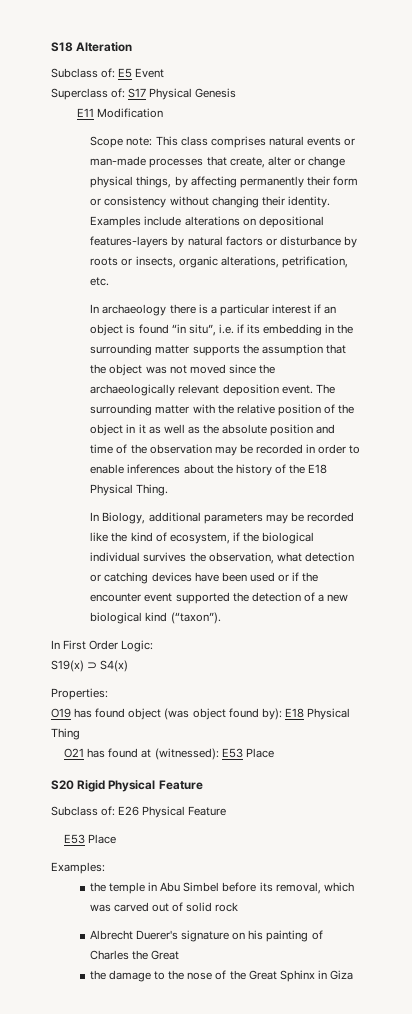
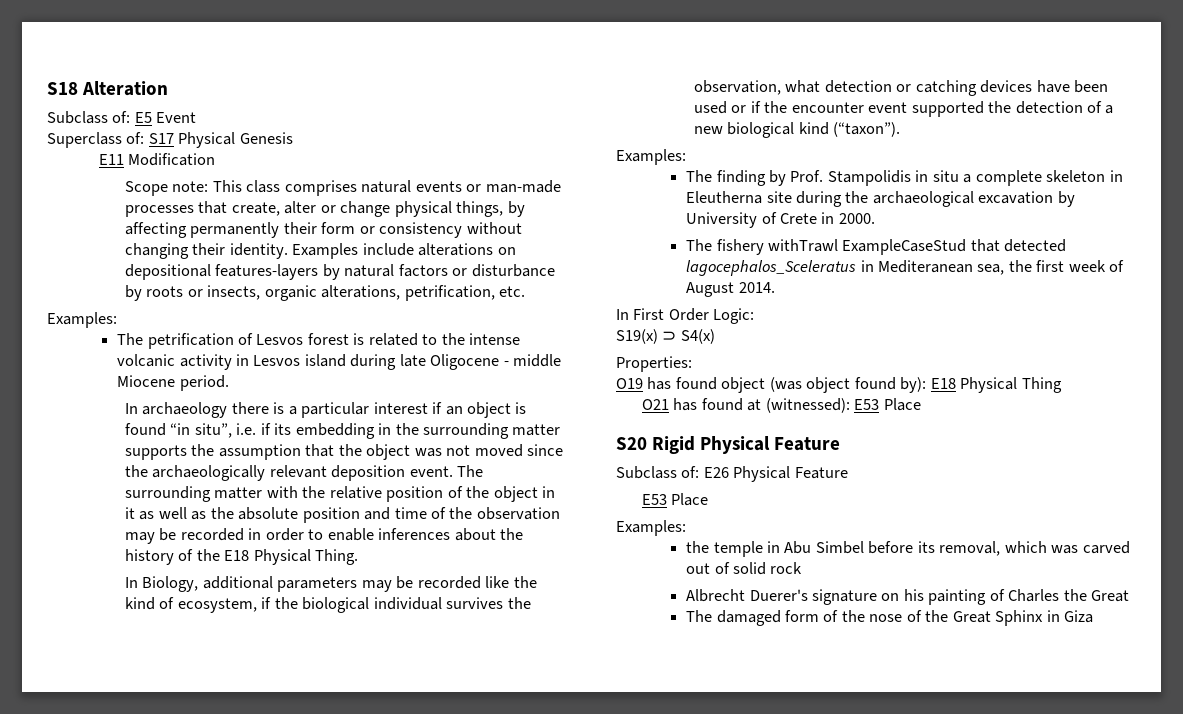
  Examples include alterations on depositional features-layers by natural factors or disturbance by roots or insects, organic alterations, petrification, etc.
+ Examples:
+ The petrification of Lesvos forest is related to the intense volcanic activity in Lesvos island during late Oligocene - middle Miocene period.
  In Biology, additional parameters may be recorded like the kind of ecosystem, if the biological individual survives the observation, what detection or catching devices have been used or if the encounter event supported the detection of a new biological kind (“taxon”).
+ Examples:
+ The finding by Prof. Stampolidis in situ a complete skeleton in Eleutherna site during the archaeological excavation by University of Crete in 2000.
+ The fishery withTrawl ExampleCaseStud that detected lagocephalos_Sceleratus in Mediteranean sea, the first week of August 2014.
- the damage to the nose of the Great Sphinx in Giza
+ The damaged form of the nose of the Great Sphinx in Giza

